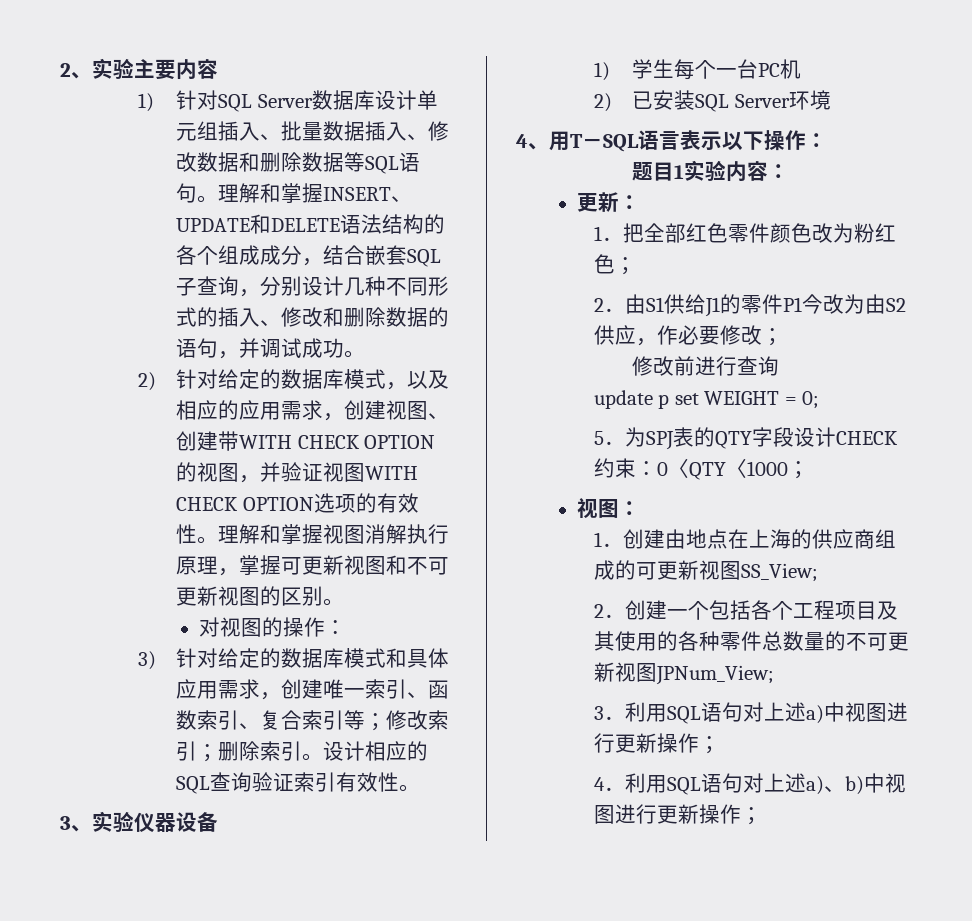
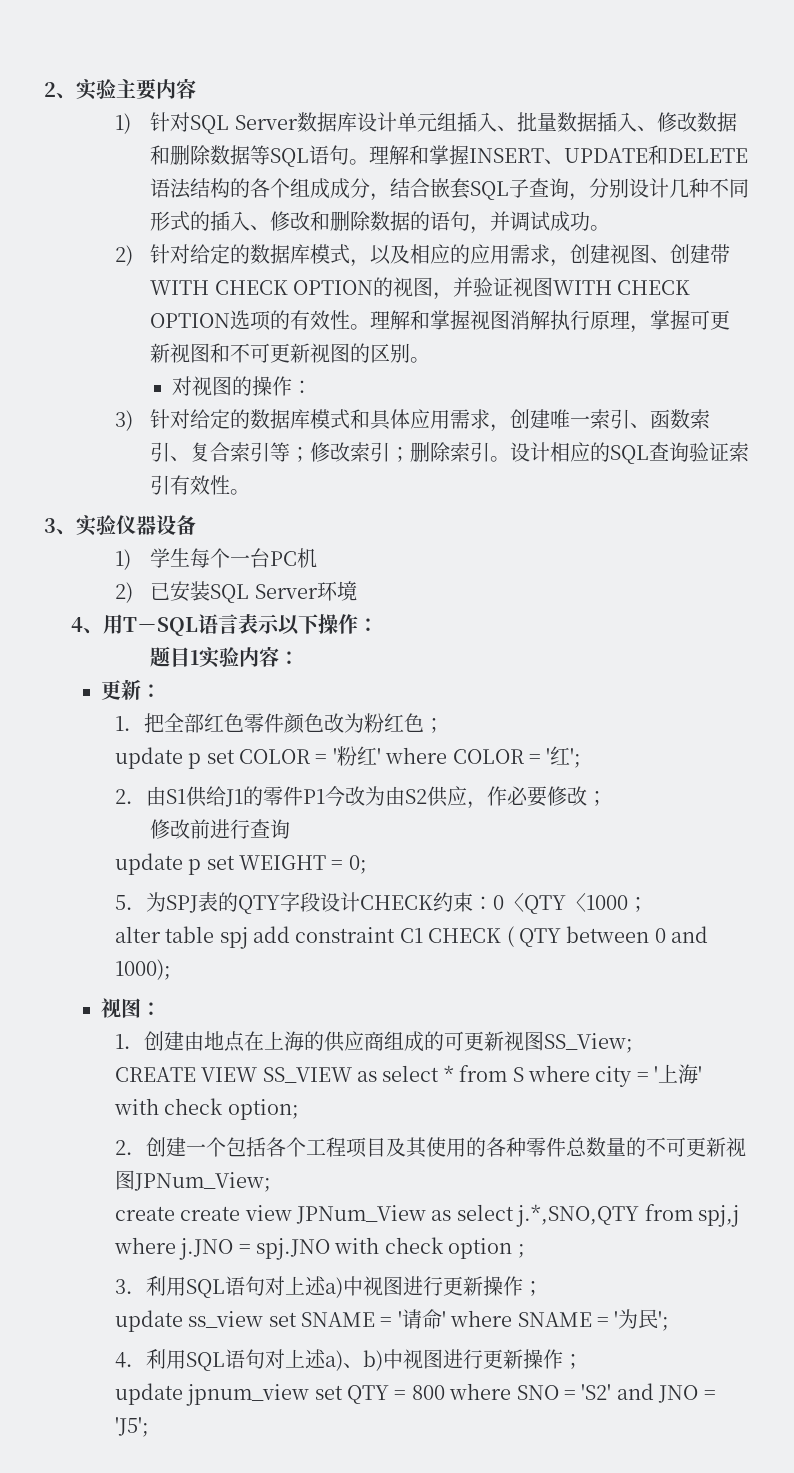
+ update p set COLOR = '粉红' where COLOR = '红';
+ alter table spj add constraint C1 CHECK ( QTY between 0 and 1000);
+ CREATE VIEW SS_VIEW as select * from S where city = '上海' with check option;
+ create create view JPNum_View as select j.*,SNO,QTY from spj,j where j.JNO = spj.JNO with check option ;
+ update ss_view set SNAME = '请命' where SNAME = '为民';
+ update jpnum_view set QTY = 800 where SNO = 'S2' and JNO = 'J5';

